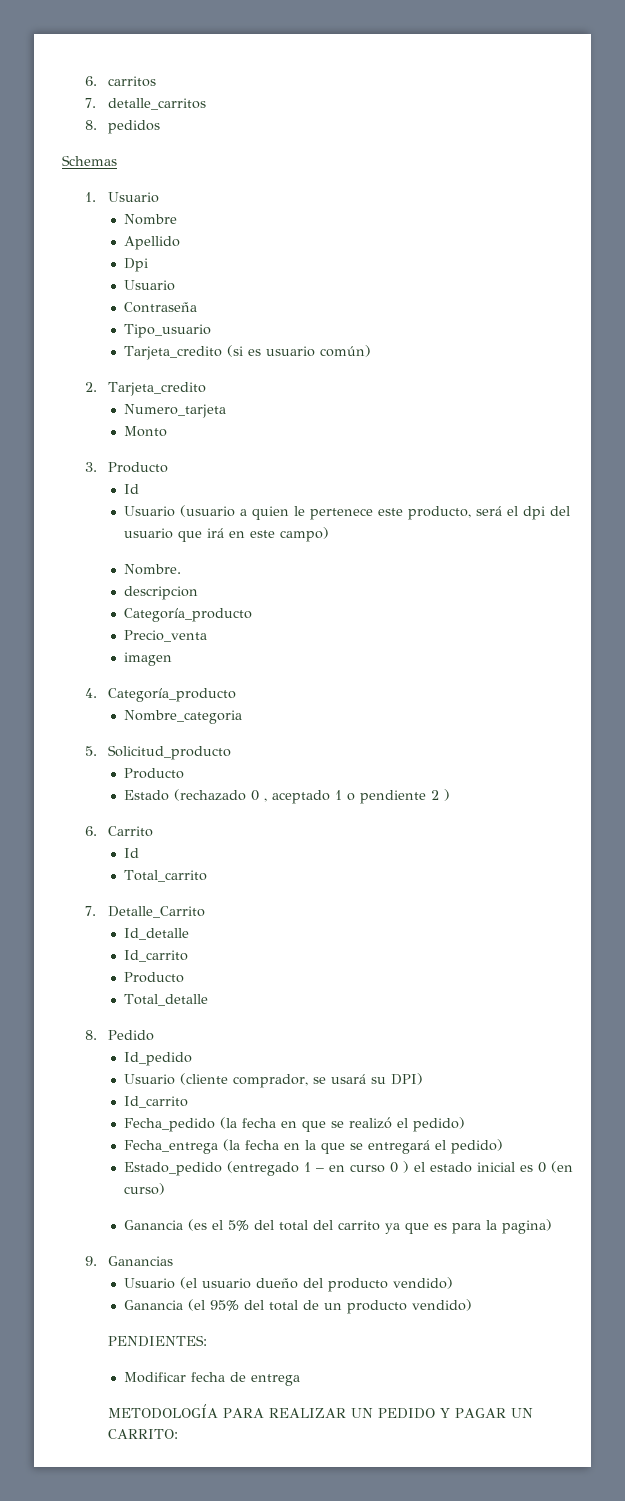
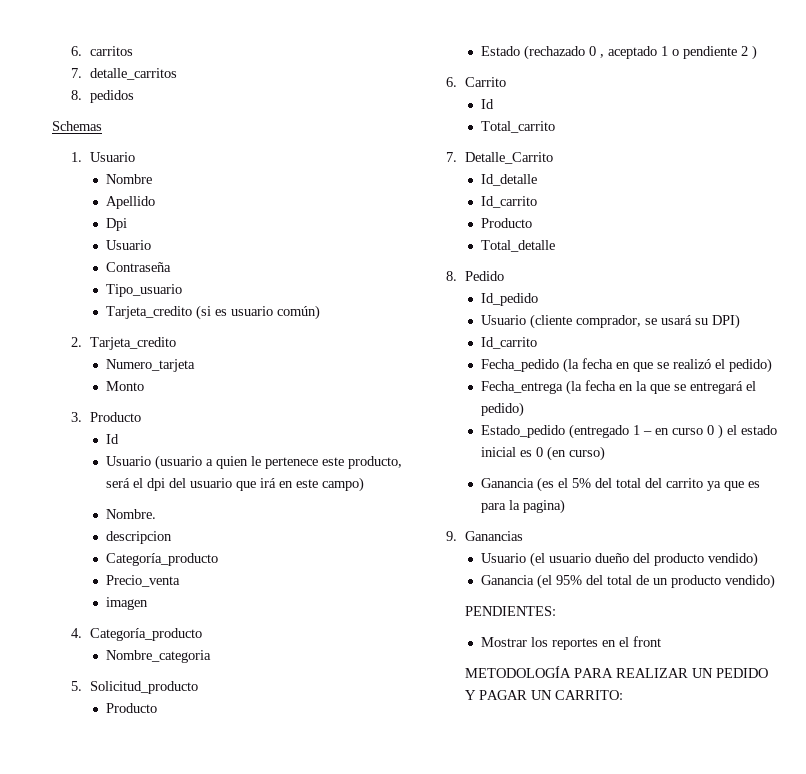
- Modificar fecha de entrega
+ Mostrar los reportes en el front

